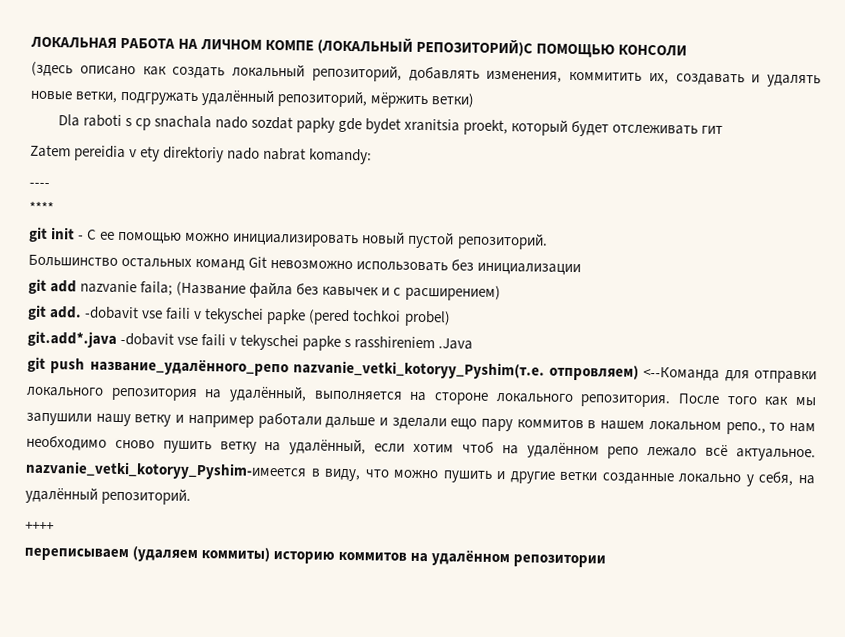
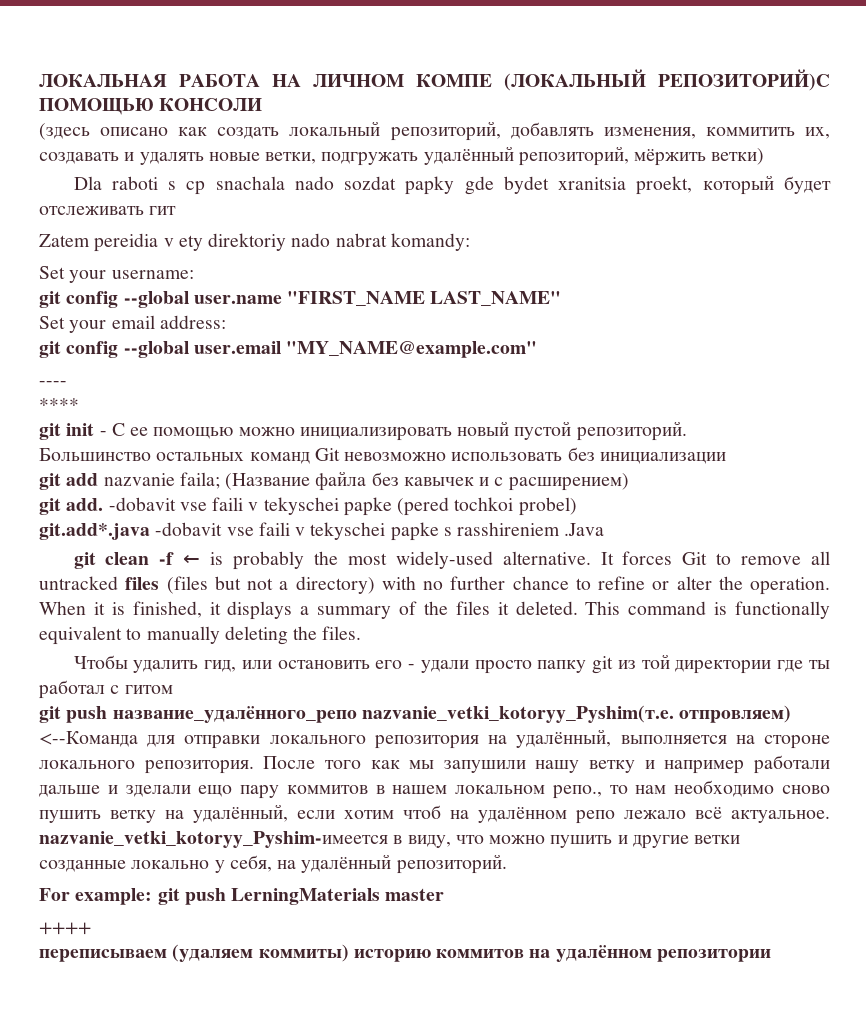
+ Set your username:
+ git config --global user.name "FIRST_NAME LAST_NAME"
+ Set your email address:
+ git config --global user.email "MY_NAME@example.com"
+ git clean -f ← is probably the most widely-used alternative. It forces Git to remove all untracked files (files but not a directory) with no further chance to refine or alter the operation. When it is finished, it displays a summary of the files it deleted. This command is functionally equivalent to manually deleting the files.
+ Чтобы удалить гид, или остановить его - удали просто папку git из той директории где ты работал с гитом
+ For example: git push LerningMaterials master

